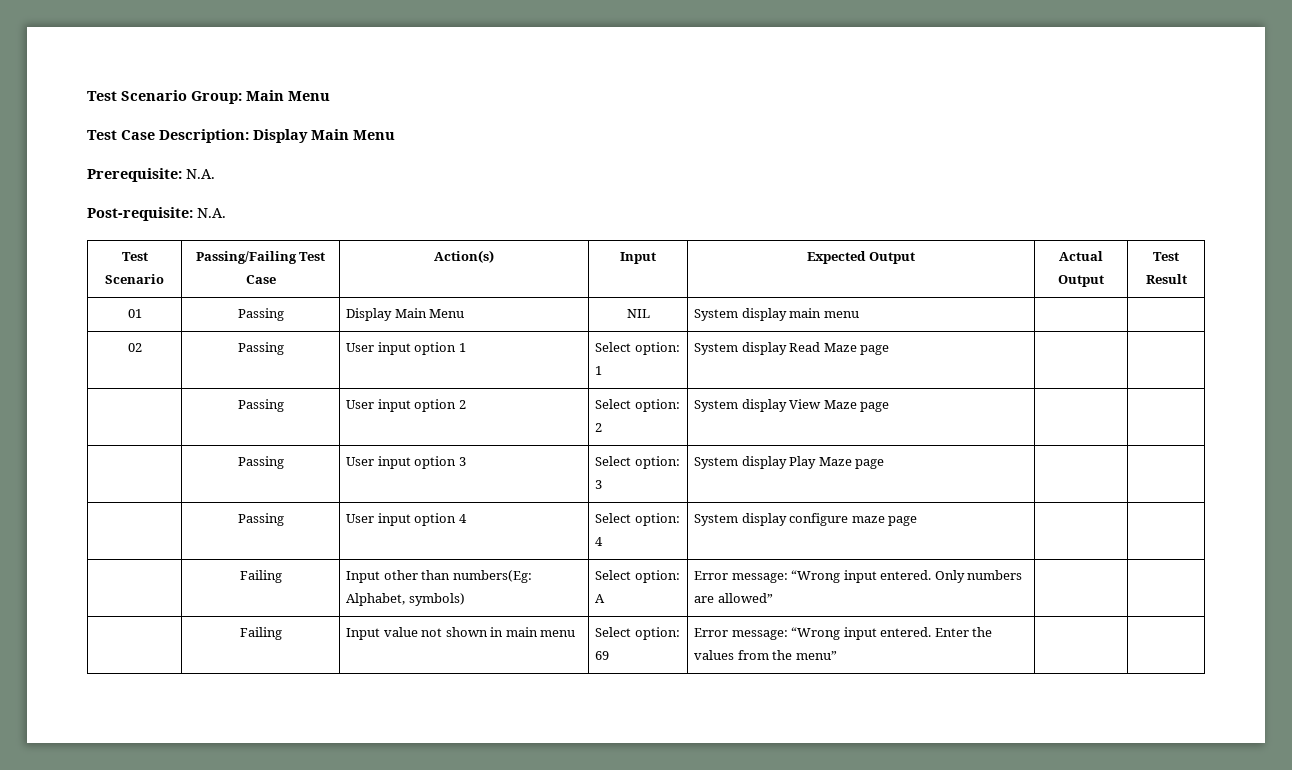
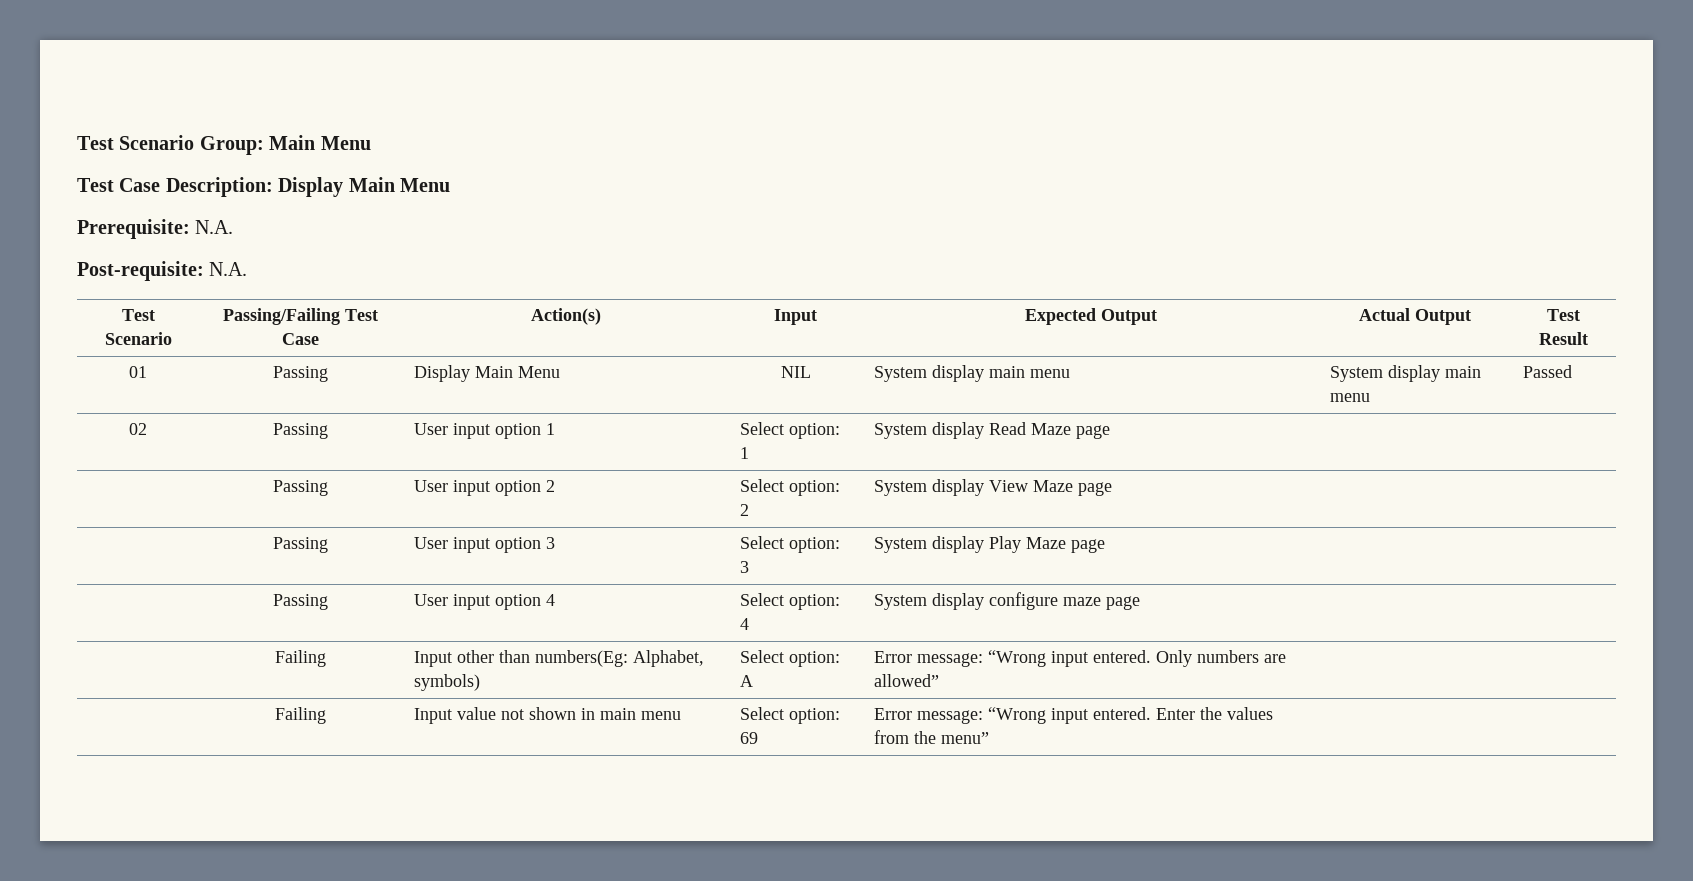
- 01 | Passing | Display Main Menu | NIL | System display main menu | |
+ 01 | Passing | Display Main Menu | NIL | System display main menu | System display main menu | Passed

